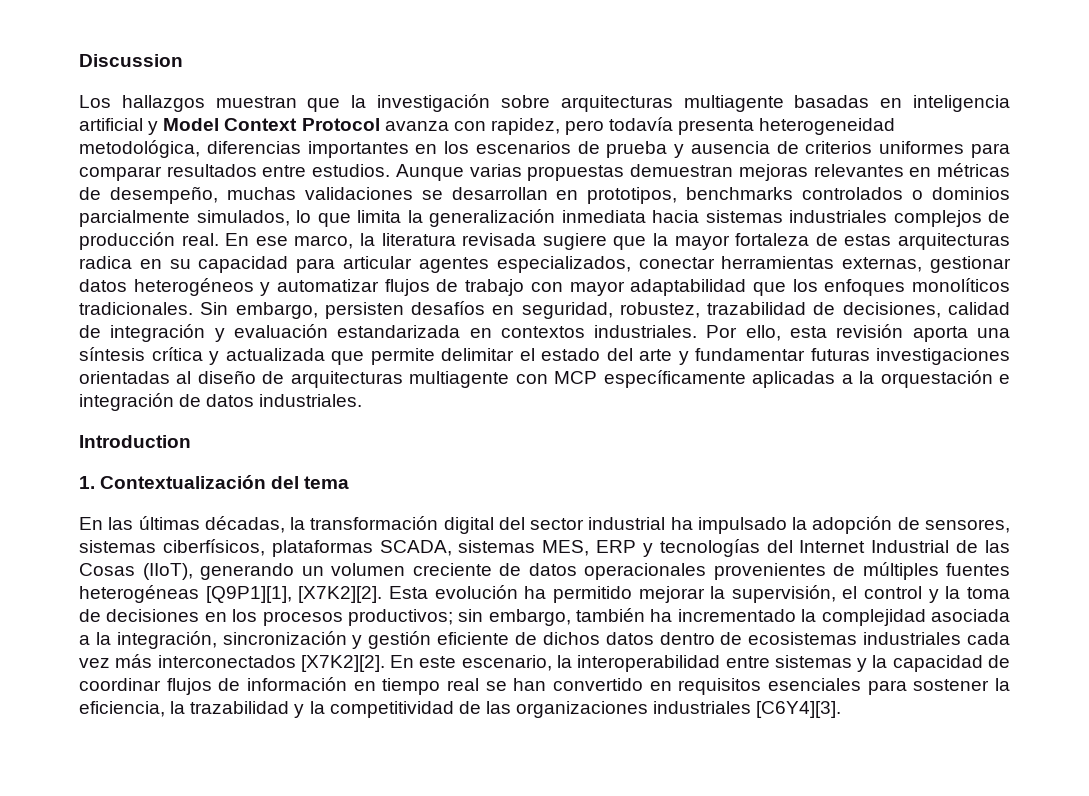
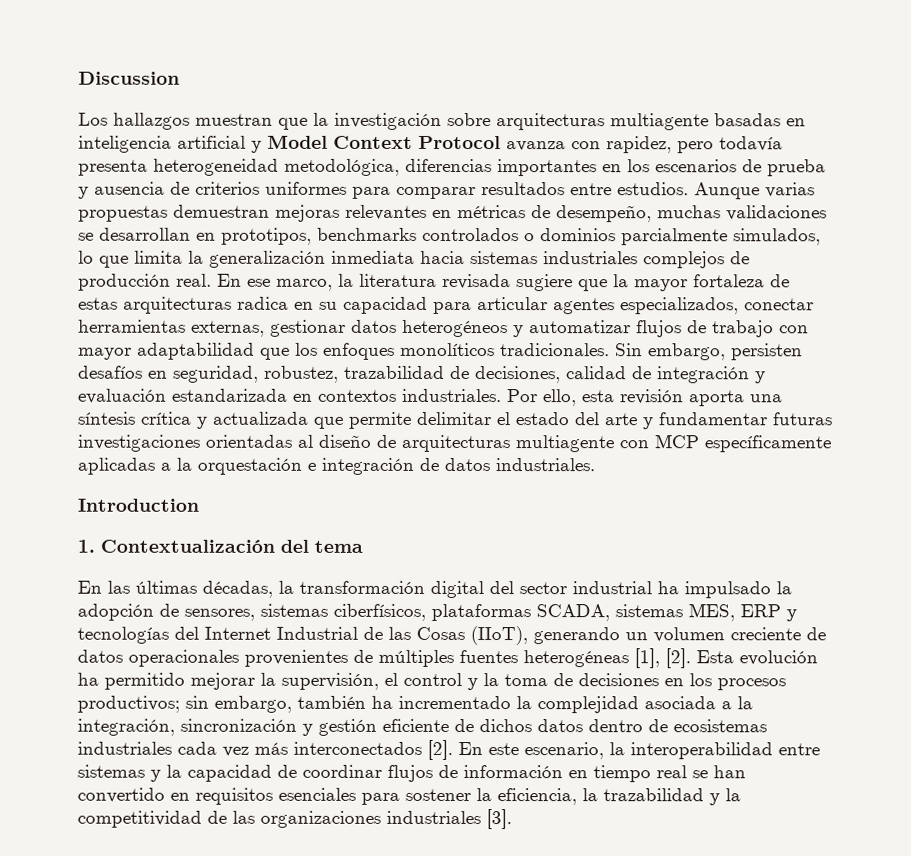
- En las últimas décadas, la transformación digital del sector industrial ha impulsado la adopción de sensores, sistemas ciberfísicos, plataformas SCADA, sistemas MES, ERP y tecnologías del Internet Industrial de las Cosas (IIoT), generando un volumen creciente de datos operacionales provenientes de múltiples fuentes heterogéneas [Q9P1][1], [X7K2][2].
+ En las últimas décadas, la transformación digital del sector industrial ha impulsado la adopción de sensores, sistemas ciberfísicos, plataformas SCADA, sistemas MES, ERP y tecnologías del Internet Industrial de las Cosas (IIoT), generando un volumen creciente de datos operacionales provenientes de múltiples fuentes heterogéneas [1], [2].
- Esta evolución ha permitido mejorar la supervisión, el control y la toma de decisiones en los procesos productivos; sin embargo, también ha incrementado la complejidad asociada a la integración, sincronización y gestión eficiente de dichos datos dentro de ecosistemas industriales cada vez más interconectados [X7K2][2].
+ Esta evolución ha permitido mejorar la supervisión, el control y la toma de decisiones en los procesos productivos; sin embargo, también ha incrementado la complejidad asociada a la integración, sincronización y gestión eficiente de dichos datos dentro de ecosistemas industriales cada vez más interconectados [2].
- En este escenario, la interoperabilidad entre sistemas y la capacidad de coordinar flujos de información en tiempo real se han convertido en requisitos esenciales para sostener la eficiencia, la trazabilidad y la competitividad de las organizaciones industriales [C6Y4][3].
+ En este escenario, la interoperabilidad entre sistemas y la capacidad de coordinar flujos de información en tiempo real se han convertido en requisitos esenciales para sostener la eficiencia, la trazabilidad y la competitividad de las organizaciones industriales [3].

